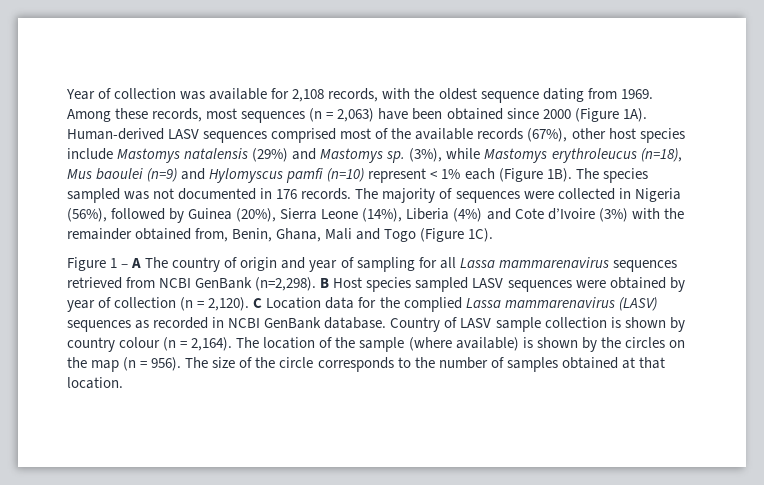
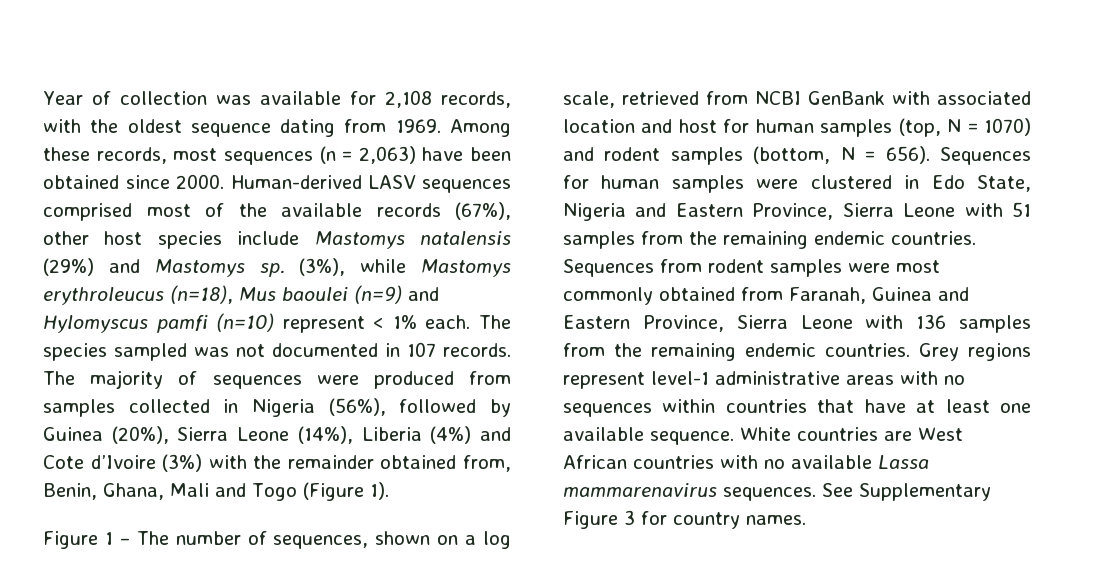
- Among these records, most sequences (n = 2,063) have been obtained since 2000 (Figure 1A).
+ Among these records, most sequences (n = 2,063) have been obtained since 2000.
- (3%), while Mastomys erythroleucus (n=18), Mus baoulei (n=9) and Hylomyscus pamfi (n=10) represent < 1% each (Figure 1B).
+ (3%), while Mastomys erythroleucus (n=18), Mus baoulei (n=9) and Hylomyscus pamfi (n=10) represent < 1% each.
- The species sampled was not documented in 176 records.
+ The species sampled was not documented in 107 records.
- The majority of sequences were collected in Nigeria (56%), followed by Guinea (20%), Sierra Leone (14%), Liberia (4%) and Cote d’Ivoire (3%) with the remainder obtained from, Benin, Ghana, Mali and Togo (Figure 1C).
+ The majority of sequences were produced from samples collected in Nigeria (56%), followed by Guinea (20%), Sierra Leone (14%), Liberia (4%) and Cote d’Ivoire (3%) with the remainder obtained from, Benin, Ghana, Mali and Togo (Figure 1).
- Figure 1 – A The country of origin and year of sampling for all Lassa mammarenavirus sequences retrieved from NCBI GenBank (n=2,298). B Host species sampled LASV sequences were obtained by year of collection (n = 2,120). C Location data for the complied Lassa mammarenavirus (LASV) sequences as recorded in NCBI GenBank database. Country of LASV sample collection is shown by country colour (n = 2,164). The location of the sample (where available) is shown by the circles on the map (n = 956). The size of the circle corresponds to the number of samples obtained at that location.
+ Figure 1 – The number of sequences, shown on a log scale, retrieved from NCBI GenBank with associated location and host for human samples (top, N = 1070) and rodent samples (bottom, N = 656). Sequences for human samples were clustered in Edo State, Nigeria and Eastern Province, Sierra Leone with 51 samples from the remaining endemic countries. Sequences from rodent samples were most commonly obtained from Faranah, Guinea and Eastern Province, Sierra Leone with 136 samples from the remaining endemic countries. Grey regions represent level-1 administrative areas with no sequences within countries that have at least one available sequence. White countries are West African countries with no available Lassa mammarenavirus sequences. See Supplementary Figure 3 for country names.

